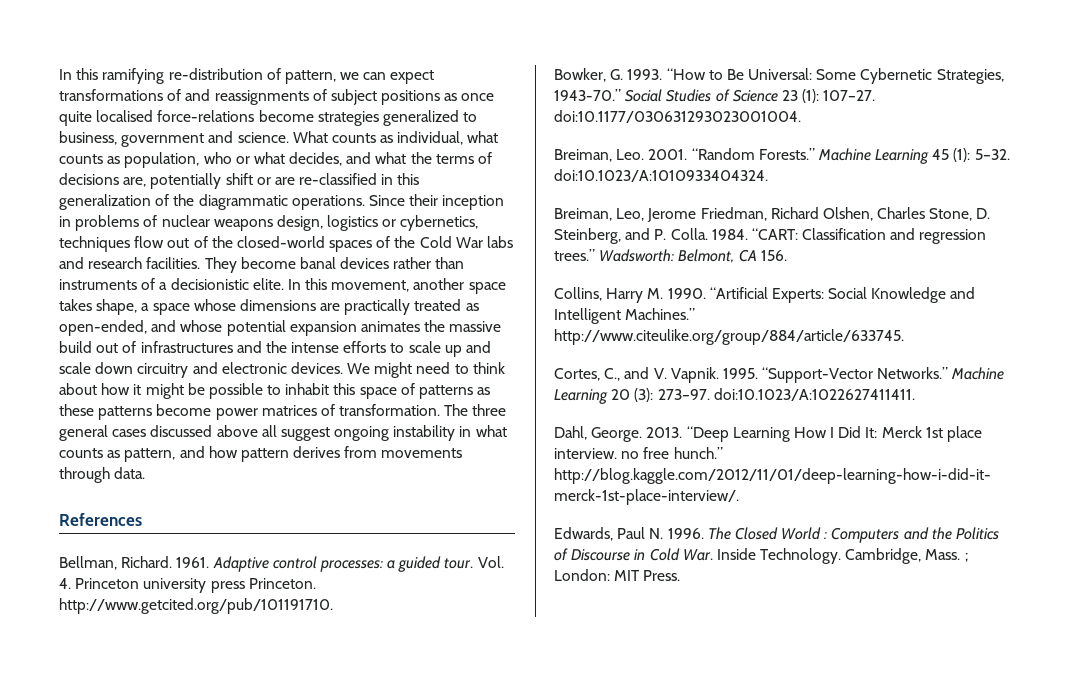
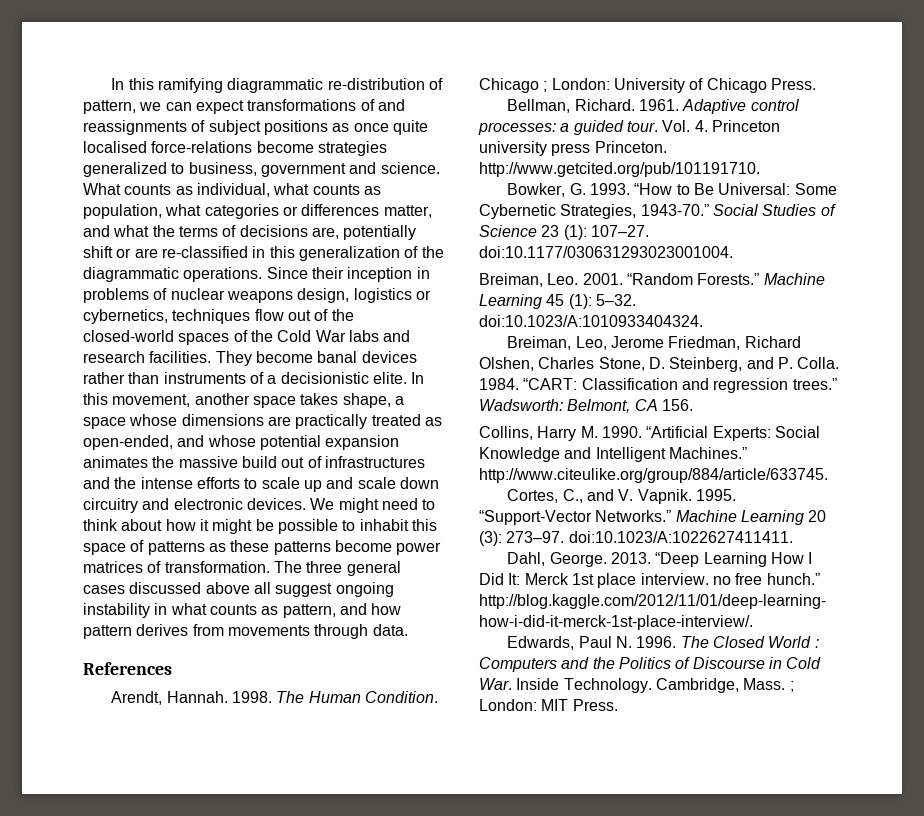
- In this ramifying re-distribution of pattern, we can expect transformations of and reassignments of subject positions as once quite localised force-relations become strategies generalized to business, government and science.
+ In this ramifying diagrammatic re-distribution of pattern, we can expect transformations of and reassignments of subject positions as once quite localised force-relations become strategies generalized to business, government and science.
- What counts as individual, what counts as population, who or what decides, and what the terms of decisions are, potentially shift or are re-classified in this generalization of the diagrammatic operations.
+ What counts as individual, what counts as population, what categories or differences matter, and what the terms of decisions are, potentially shift or are re-classified in this generalization of the diagrammatic operations.
+ Arendt, Hannah. 1998. The Human Condition. Chicago ; London: University of Chicago Press.

